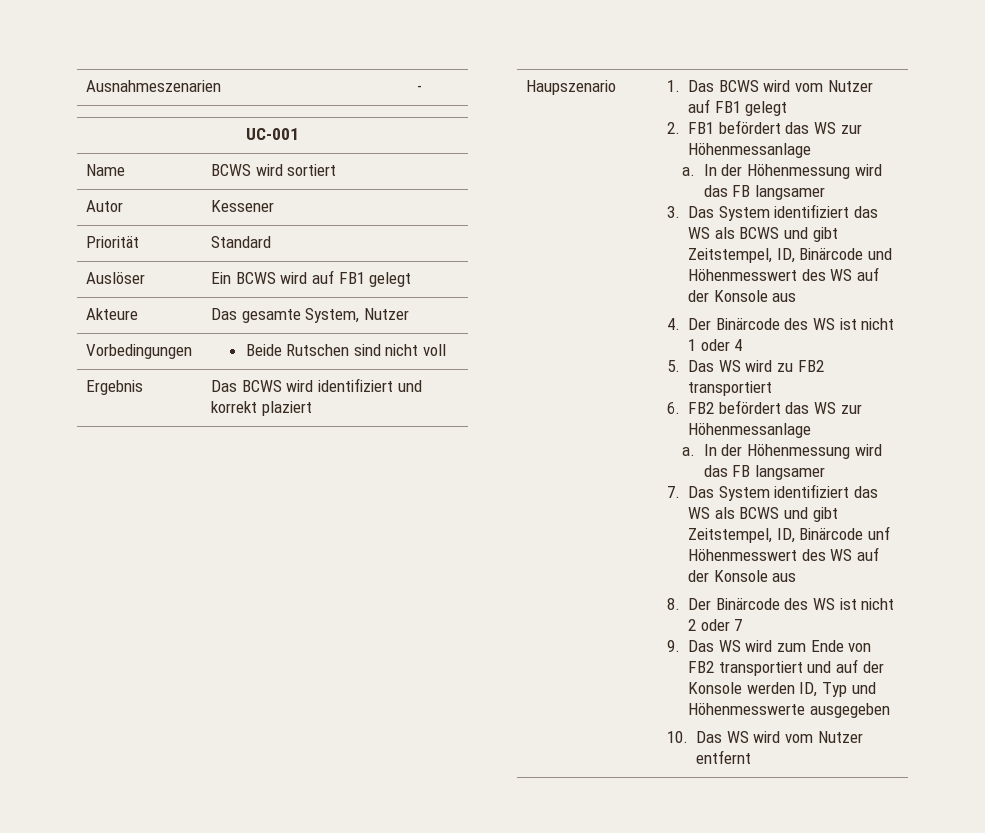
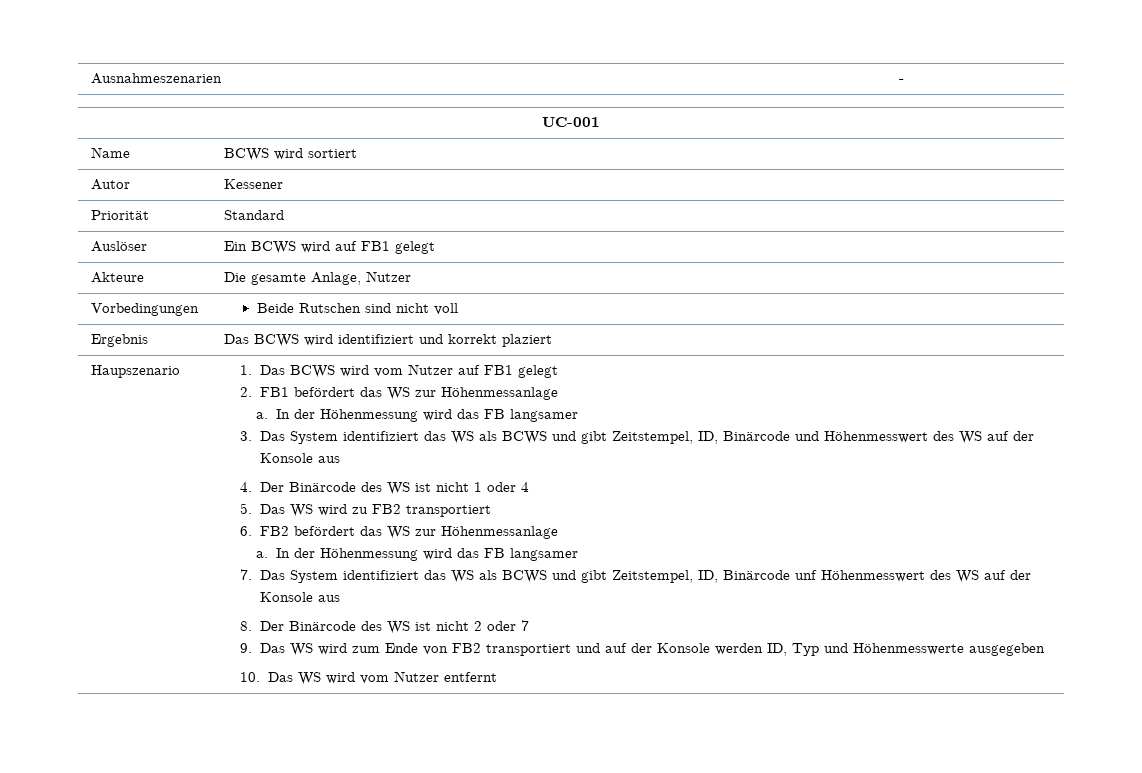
- Akteure | Das gesamte System, Nutzer
+ Akteure | Die gesamte Anlage, Nutzer

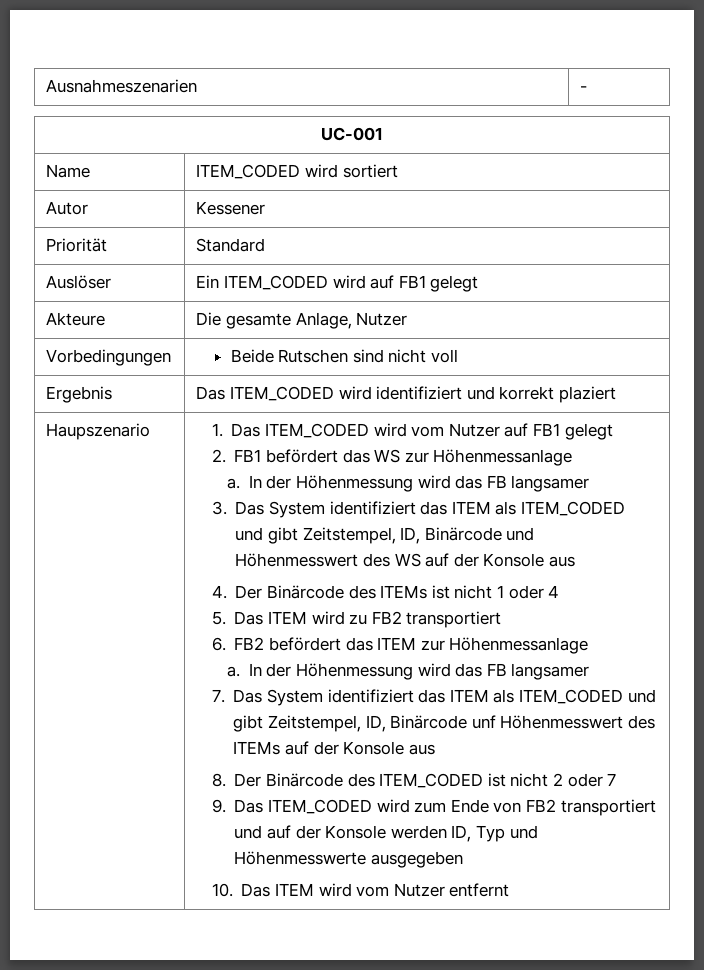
- Name | BCWS wird sortiert
+ Name | ITEM_CODED wird sortiert
- Auslöser | Ein BCWS wird auf FB1 gelegt
+ Auslöser | Ein ITEM_CODED wird auf FB1 gelegt
- Ergebnis | Das BCWS wird identifiziert und korrekt plaziert
+ Ergebnis | Das ITEM_CODED wird identifiziert und korrekt plaziert
- 1. Das BCWS wird vom Nutzer auf FB1 gelegt
+ 1. Das ITEM_CODED wird vom Nutzer auf FB1 gelegt
- 3. Das System identifiziert das WS als BCWS und gibt Zeitstempel, ID, Binärcode und Höhenmesswert des WS auf der Konsole aus
+ 3. Das System identifiziert das ITEM als ITEM_CODED und gibt Zeitstempel, ID, Binärcode und Höhenmesswert des WS auf der Konsole aus
- 4. Der Binärcode des WS ist nicht 1 oder 4
+ 4. Der Binärcode des ITEMs ist nicht 1 oder 4
- 5. Das WS wird zu FB2 transportiert
+ 5. Das ITEM wird zu FB2 transportiert
- 6. FB2 befördert das WS zur Höhenmessanlage
+ 6. FB2 befördert das ITEM zur Höhenmessanlage
- 7. Das System identifiziert das WS als BCWS und gibt Zeitstempel, ID, Binärcode unf Höhenmesswert des WS auf der Konsole aus
+ 7. Das System identifiziert das ITEM als ITEM_CODED und gibt Zeitstempel, ID, Binärcode unf Höhenmesswert des ITEMs auf der Konsole aus
- 8. Der Binärcode des WS ist nicht 2 oder 7
+ 8. Der Binärcode des ITEM_CODED ist nicht 2 oder 7
- 9. Das WS wird zum Ende von FB2 transportiert und auf der Konsole werden ID, Typ und Höhenmesswerte ausgegeben
+ 9. Das ITEM_CODED wird zum Ende von FB2 transportiert und auf der Konsole werden ID, Typ und Höhenmesswerte ausgegeben
- 10. Das WS wird vom Nutzer entfernt
+ 10. Das ITEM wird vom Nutzer entfernt

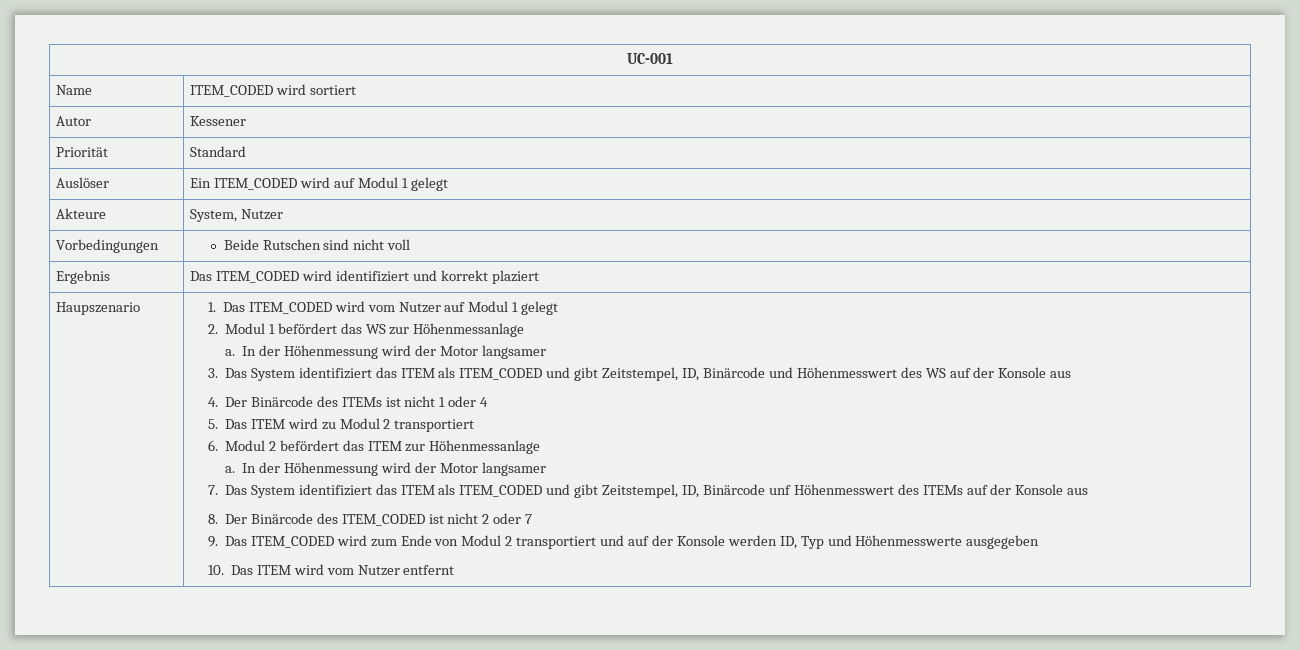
- Ausnahmeszenarien | -
- Auslöser | Ein ITEM_CODED wird auf FB1 gelegt
+ Auslöser | Ein ITEM_CODED wird auf Modul 1 gelegt
- Akteure | Die gesamte Anlage, Nutzer
+ Akteure | System, Nutzer
- 1. Das ITEM_CODED wird vom Nutzer auf FB1 gelegt
+ 1. Das ITEM_CODED wird vom Nutzer auf Modul 1 gelegt
- 2. FB1 befördert das WS zur Höhenmessanlage
- a. In der Höhenmessung wird das FB langsamer
+ 2. Modul 1 befördert das WS zur Höhenmessanlage
+ a. In der Höhenmessung wird der Motor langsamer
- 5. Das ITEM wird zu FB2 transportiert
+ 5. Das ITEM wird zu Modul 2 transportiert
- 6. FB2 befördert das ITEM zur Höhenmessanlage
- a. In der Höhenmessung wird das FB langsamer
+ 6. Modul 2 befördert das ITEM zur Höhenmessanlage
+ a. In der Höhenmessung wird der Motor langsamer
- 9. Das ITEM_CODED wird zum Ende von FB2 transportiert und auf der Konsole werden ID, Typ und Höhenmesswerte ausgegeben
+ 9. Das ITEM_CODED wird zum Ende von Modul 2 transportiert und auf der Konsole werden ID, Typ und Höhenmesswerte ausgegeben

